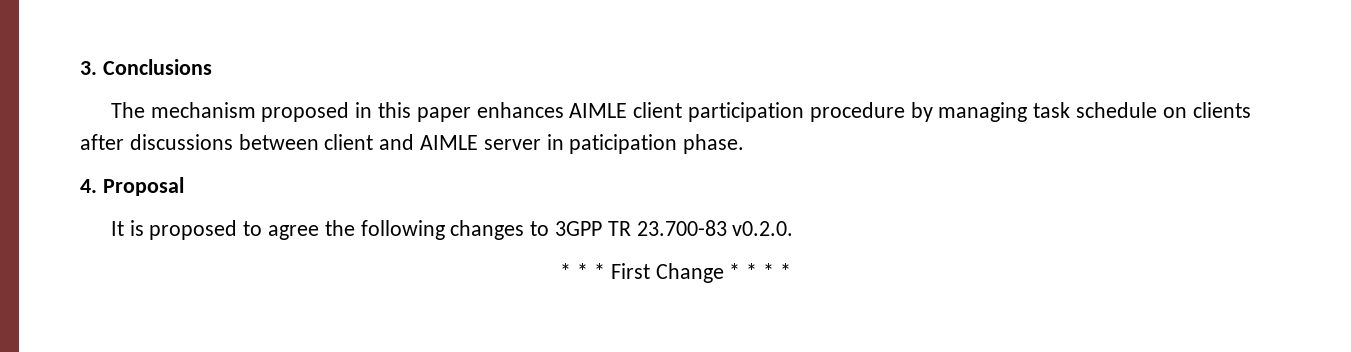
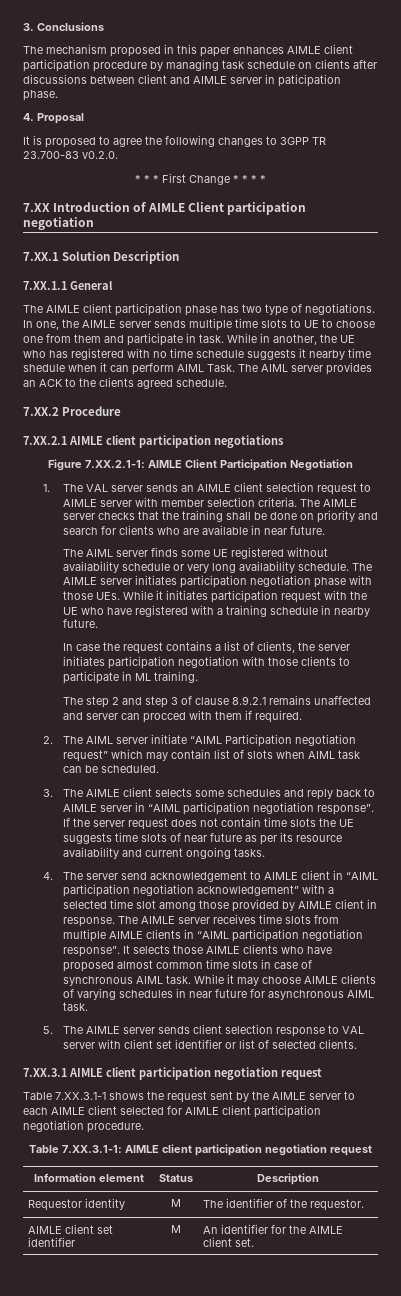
+ 7.XX Introduction of AIMLE Client participation negotiation
+ 7.XX.1 Solution Description
+ 7.XX.1.1 General
+ The AIMLE client participation phase has two type of negotiations. In one, the AIMLE server sends multiple time slots to UE to choose one from them and participate in task. While in another, the UE who has registered with no time schedule suggests it nearby time shedule when it can perform AIML Task. The AIML server provides an ACK to the clients agreed schedule.
+ 7.XX.2 Procedure
+ 7.XX.2.1 AIMLE client participation negotiations
+ Figure 7.XX.2.1-1: AIMLE Client Participation Negotiation
+ 1. The VAL server sends an AIMLE client selection request to AIMLE server with member selection criteria. The AIMLE server checks that the training shall be done on priority and search for clients who are available in near future.
+ The AIML server finds some UE registered without availability schedule or very long availability schedule. The AIMLE server initiates participation negotiation phase with those UEs. While it initiates participation request with the UE who have registered with a training schedule in nearby future.
+ In case the request contains a list of clients, the server initiates participation negotiation with those clients to participate in ML training.
+ The step 2 and step 3 of clause 8.9.2.1 remains unaffected and server can procced with them if required.
+ 2. The AIML server initiate “AIML Participation negotiation request” which may contain list of slots when AIML task can be scheduled.
+ 3. The AIMLE client selects some schedules and reply back to AIMLE server in “AIML participation negotiation response”. If the server request does not contain time slots the UE suggests time slots of near future as per its resource availability and current ongoing tasks.
+ 4. The server send acknowledgement to AIMLE client in “AIML participation negotiation acknowledgement” with a selected time slot among those provided by AIMLE client in response. The AIMLE server receives time slots from multiple AIMLE clients in “AIML participation negotiation response”. It selects those AIMLE clients who have proposed almost common time slots in case of synchronous AIML task. While it may choose AIMLE clients of varying schedules in near future for asynchronous AIML task.
+ 5. The AIMLE server sends client selection response to VAL server with client set identifier or list of selected clients.
+ 7.XX.3.1 AIMLE client participation negotiation request
+ Table 7.XX.3.1-1 shows the request sent by the AIMLE server to each AIMLE client selected for AIMLE client participation negotiation procedure.
+ Table 7.XX.3.1-1: AIMLE client participation negotiation request
+ Information element | Status | Description
+ Requestor identity | M | The identifier of the requestor.
+ AIMLE client set identifier | M | An identifier for the AIMLE client set.

